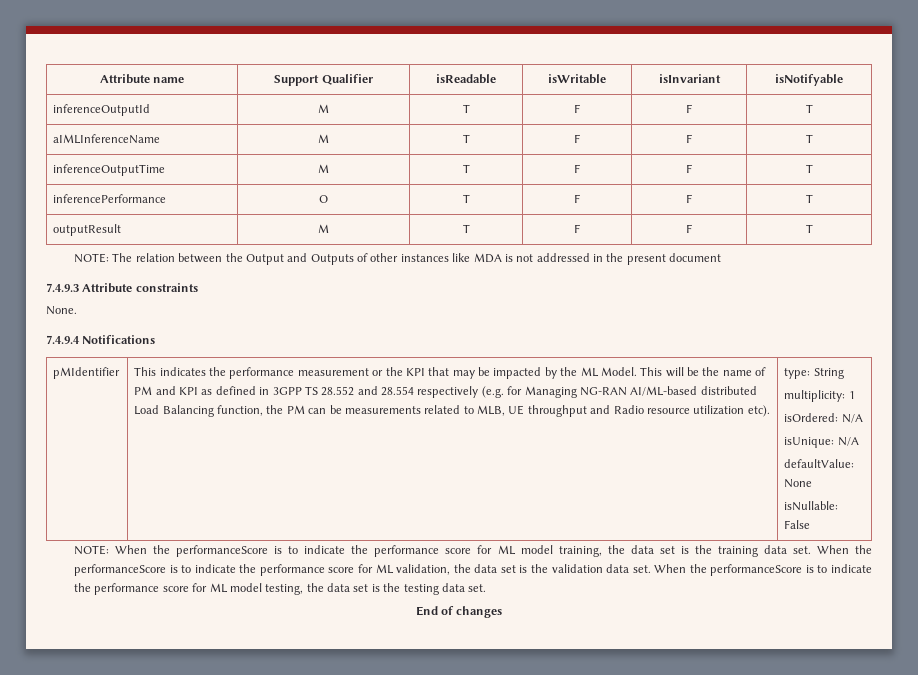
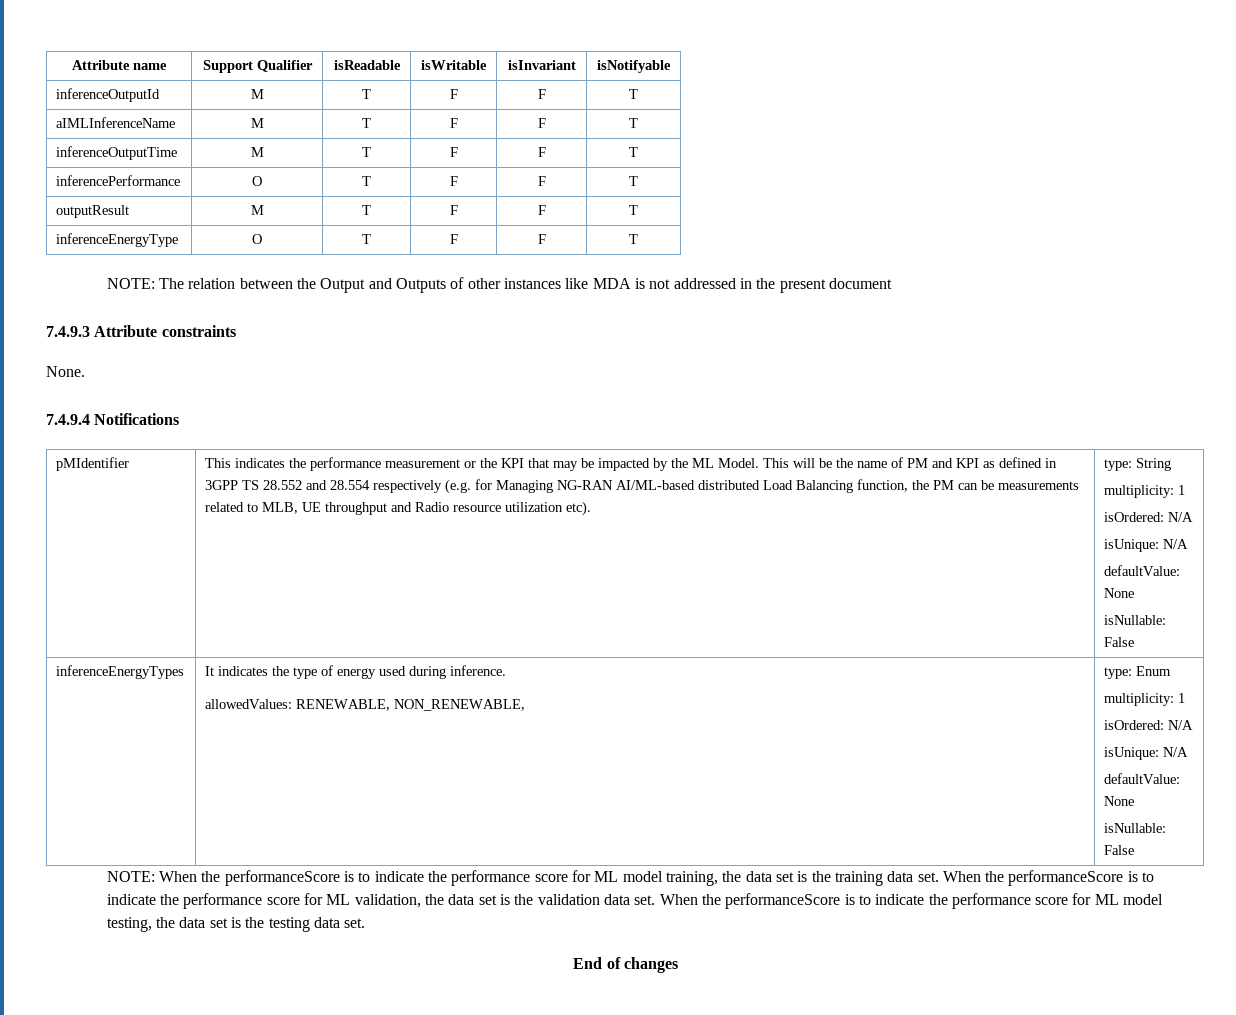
+ inferenceEnergyType | O | T | F | F | T
+ inferenceEnergyTypes | It indicates the type of energy used during inference.
+ allowedValues: RENEWABLE, NON_RENEWABLE, | type: Enum
+ multiplicity: 1
+ isOrdered: N/A
+ isUnique: N/A
+ defaultValue: None
+ isNullable: False

